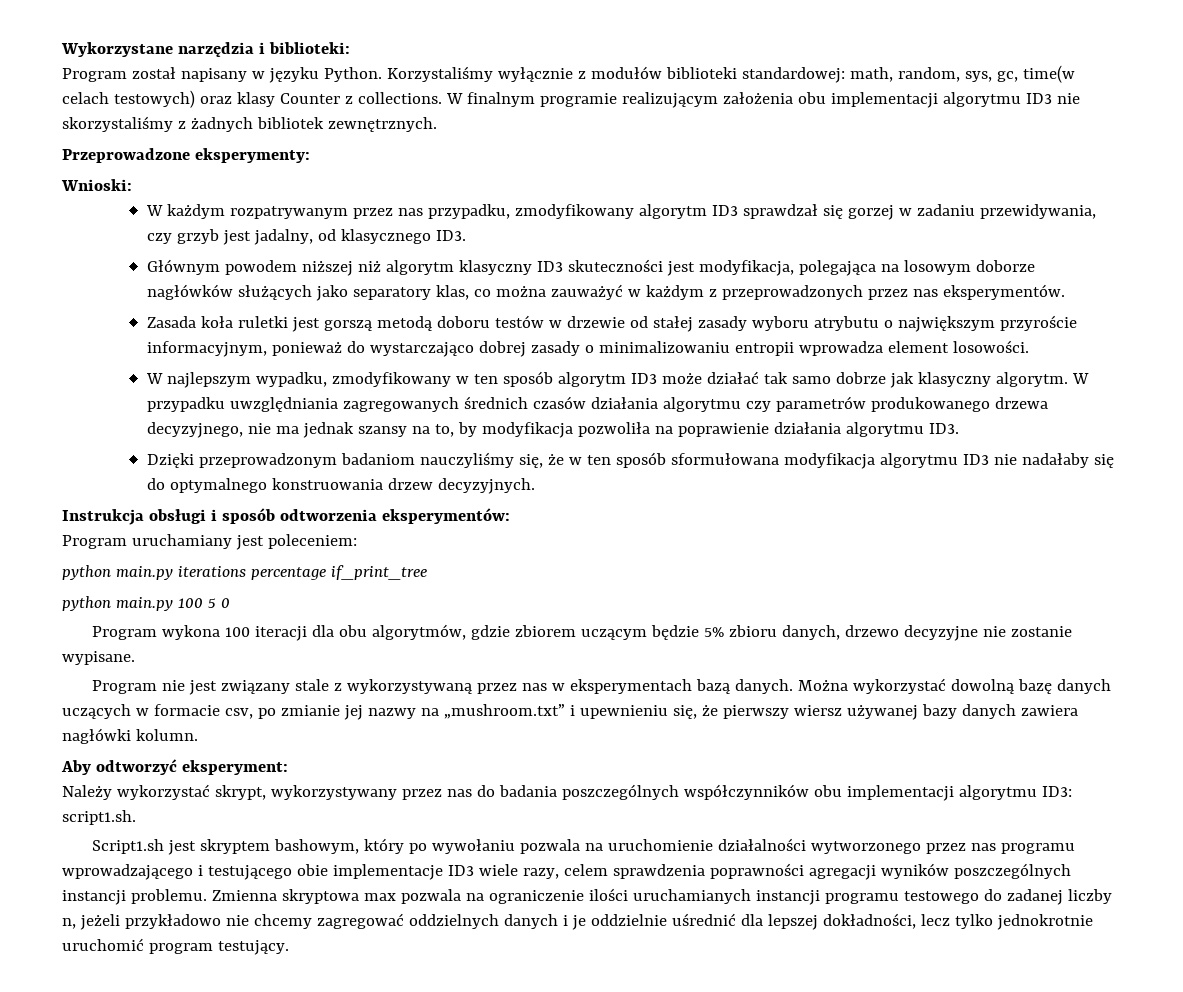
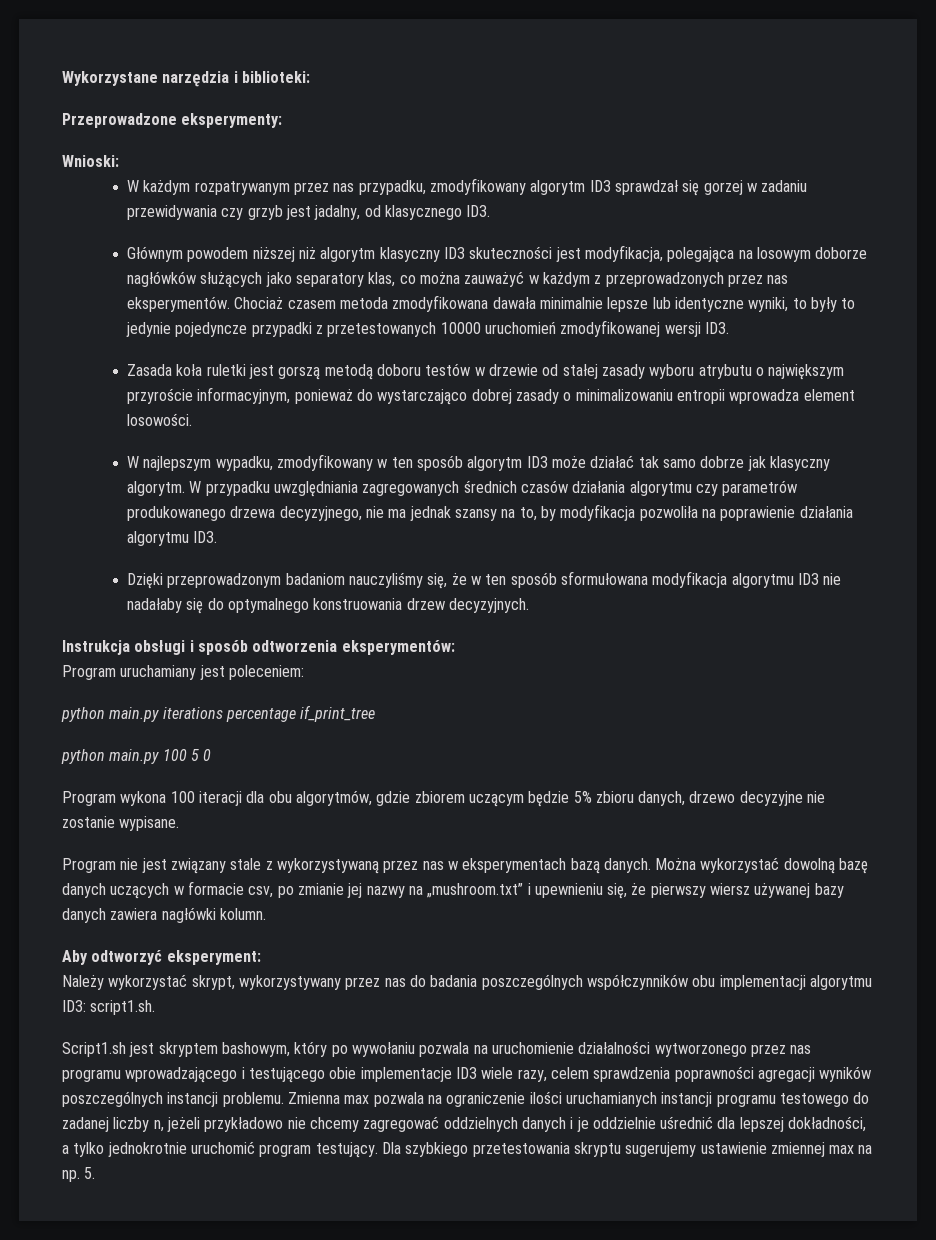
- Program został napisany w języku Python. Korzystaliśmy wyłącznie z modułów biblioteki standardowej: math, random, sys, gc, time(w celach testowych) oraz klasy Counter z collections. W finalnym programie realizującym założenia obu implementacji algorytmu ID3 nie skorzystaliśmy z żadnych bibliotek zewnętrznych.
- W każdym rozpatrywanym przez nas przypadku, zmodyfikowany algorytm ID3 sprawdzał się gorzej w zadaniu przewidywania, czy grzyb jest jadalny, od klasycznego ID3.
+ W każdym rozpatrywanym przez nas przypadku, zmodyfikowany algorytm ID3 sprawdzał się gorzej w zadaniu przewidywania czy grzyb jest jadalny, od klasycznego ID3.
+ Chociaż czasem metoda zmodyfikowana dawała minimalnie lepsze lub identyczne wyniki, to były to jedynie pojedyncze przypadki z przetestowanych 10000 uruchomień zmodyfikowanej wersji ID3.
- Zmienna skryptowa max pozwala na ograniczenie ilości uruchamianych instancji programu testowego do zadanej liczby n, jeżeli przykładowo nie chcemy zagregować oddzielnych danych i je oddzielnie uśrednić dla lepszej dokładności, lecz tylko jednokrotnie uruchomić program testujący.
+ Zmienna max pozwala na ograniczenie ilości uruchamianych instancji programu testowego do zadanej liczby n, jeżeli przykładowo nie chcemy zagregować oddzielnych danych i je oddzielnie uśrednić dla lepszej dokładności, a tylko jednokrotnie uruchomić program testujący.
+ Dla szybkiego przetestowania skryptu sugerujemy ustawienie zmiennej max na np. 5.

